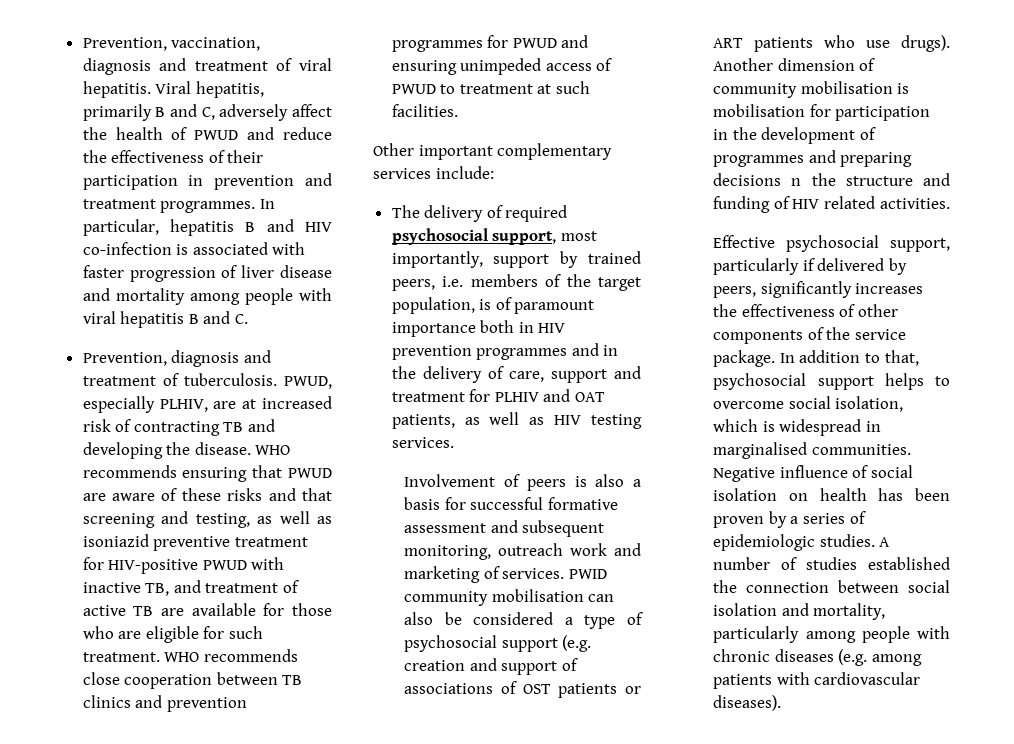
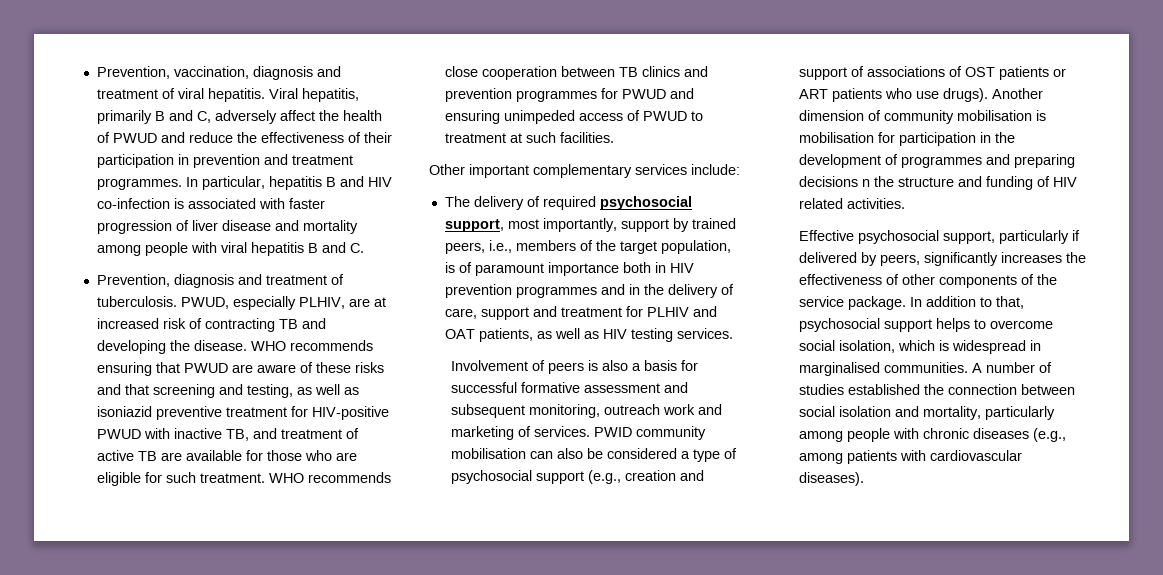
- The delivery of required psychosocial support, most importantly, support by trained peers, i.e. members of the target population, is of paramount importance both in HIV prevention programmes and in the delivery of care, support and treatment for PLHIV and OAT patients, as well as HIV testing services.
+ The delivery of required psychosocial support, most importantly, support by trained peers, i.e., members of the target population, is of paramount importance both in HIV prevention programmes and in the delivery of care, support and treatment for PLHIV and OAT patients, as well as HIV testing services.
- PWID community mobilisation can also be considered a type of psychosocial support (e.g. creation and support of associations of OST patients or ART patients who use drugs).
+ PWID community mobilisation can also be considered a type of psychosocial support (e.g., creation and support of associations of OST patients or ART patients who use drugs).
- Negative influence of social isolation on health has been proven by a series of epidemiologic studies.
- A number of studies established the connection between social isolation and mortality, particularly among people with chronic diseases (e.g. among patients with cardiovascular diseases).
+ A number of studies established the connection between social isolation and mortality, particularly among people with chronic diseases (e.g., among patients with cardiovascular diseases).

